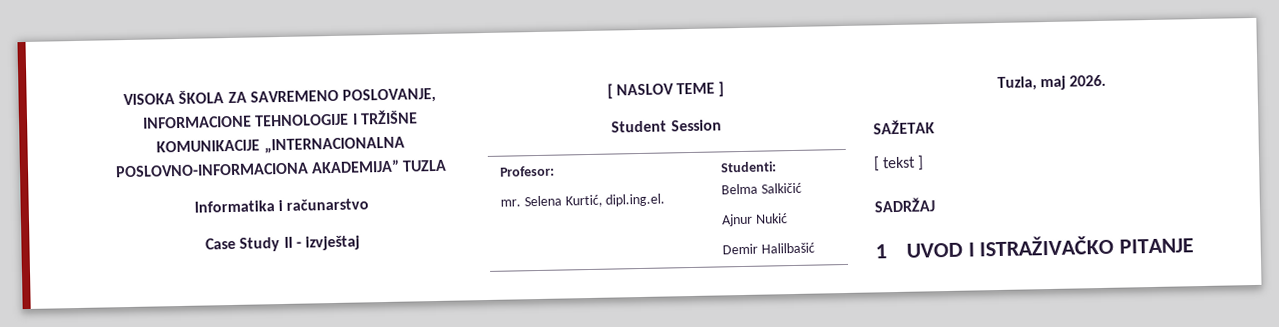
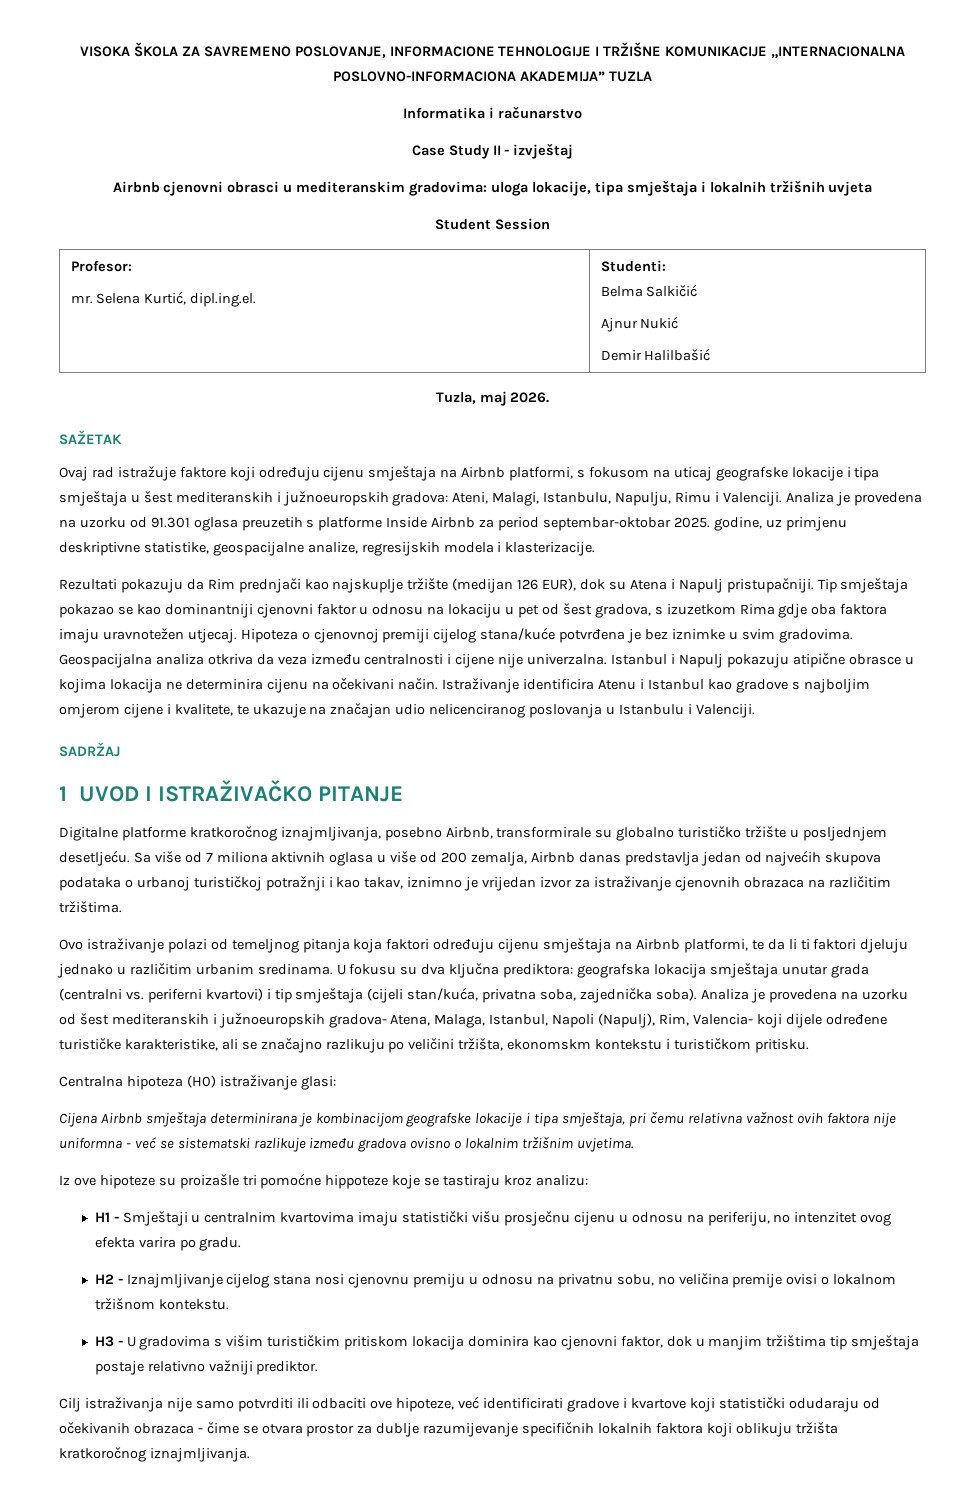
- [ NASLOV TEME ]
+ Airbnb cjenovni obrasci u mediteranskim gradovima: uloga lokacije, tipa smještaja i lokalnih tržišnih uvjeta
- [ tekst ]
+ Ovaj rad istražuje faktore koji određuju cijenu smještaja na Airbnb platformi, s fokusom na uticaj geografske lokacije i tipa smještaja u šest mediteranskih i južnoeuropskih gradova: Ateni, Malagi, Istanbulu, Napulju, Rimu i Valenciji. Analiza je provedena na uzorku od 91.301 oglasa preuzetih s platforme Inside Airbnb za period septembar-oktobar 2025. godine, uz primjenu deskriptivne statistike, geospacijalne analize, regresijskih modela i klasterizacije.
+ Rezultati pokazuju da Rim prednjači kao najskuplje tržište (medijan 126 EUR), dok su Atena i Napulj pristupačniji. Tip smještaja pokazao se kao dominantniji cjenovni faktor u odnosu na lokaciju u pet od šest gradova, s izuzetkom Rima gdje oba faktora imaju uravnotežen utjecaj. Hipoteza o cjenovnoj premiji cijelog stana/kuće potvrđena je bez iznimke u svim gradovima. Geospacijalna analiza otkriva da veza između centralnosti i cijene nije univerzalna. Istanbul i Napulj pokazuju atipične obrasce u kojima lokacija ne determinira cijenu na očekivani način. Istraživanje identificira Atenu i Istanbul kao gradove s najboljim omjerom cijene i kvalitete, te ukazuje na značajan udio nelicenciranog poslovanja u Istanbulu i Valenciji.
+ Digitalne platforme kratkoročnog iznajmljivanja, posebno Airbnb, transformirale su globalno turističko tržište u posljednjem desetljeću. Sa više od 7 miliona aktivnih oglasa u više od 200 zemalja, Airbnb danas predstavlja jedan od najvećih skupova podataka o urbanoj turističkoj potražnji i kao takav, iznimno je vrijedan izvor za istraživanje cjenovnih obrazaca na različitim tržištima.
+ Ovo istraživanje polazi od temeljnog pitanja koja faktori određuju cijenu smještaja na Airbnb platformi, te da li ti faktori djeluju jednako u različitim urbanim sredinama. U fokusu su dva ključna prediktora: geografska lokacija smještaja unutar grada (centralni vs. periferni kvartovi) i tip smještaja (cijeli stan/kuća, privatna soba, zajednička soba). Analiza je provedena na uzorku od šest mediteranskih i južnoeuropskih gradova- Atena, Malaga, Istanbul, Napoli (Napulj), Rim, Valencia- koji dijele određene turističke karakteristike, ali se značajno razlikuju po veličini tržišta, ekonomskm kontekstu i turističkom pritisku.
+ Centralna hipoteza (H0) istraživanje glasi:
+ Cijena Airbnb smještaja determinirana je kombinacijom geografske lokacije i tipa smještaja, pri čemu relativna važnost ovih faktora nije uniformna - već se sistematski razlikuje između gradova ovisno o lokalnim tržišnim uvjetima.
+ Iz ove hipoteze su proizašle tri pomoćne hippoteze koje se tastiraju kroz analizu:
+ H1 - Smještaji u centralnim kvartovima imaju statistički višu prosječnu cijenu u odnosu na periferiju, no intenzitet ovog efekta varira po gradu.
+ H2 - Iznajmljivanje cijelog stana nosi cjenovnu premiju u odnosu na privatnu sobu, no veličina premije ovisi o lokalnom tržišnom kontekstu.
+ H3 - U gradovima s višim turističkim pritiskom lokacija dominira kao cjenovni faktor, dok u manjim tržištima tip smještaja postaje relativno važniji prediktor.
+ Cilj istraživanja nije samo potvrditi ili odbaciti ove hipoteze, već identificirati gradove i kvartove koji statistički odudaraju od očekivanih obrazaca - čime se otvara prostor za dublje razumijevanje specifičnih lokalnih faktora koji oblikuju tržišta kratkoročnog iznajmljivanja.

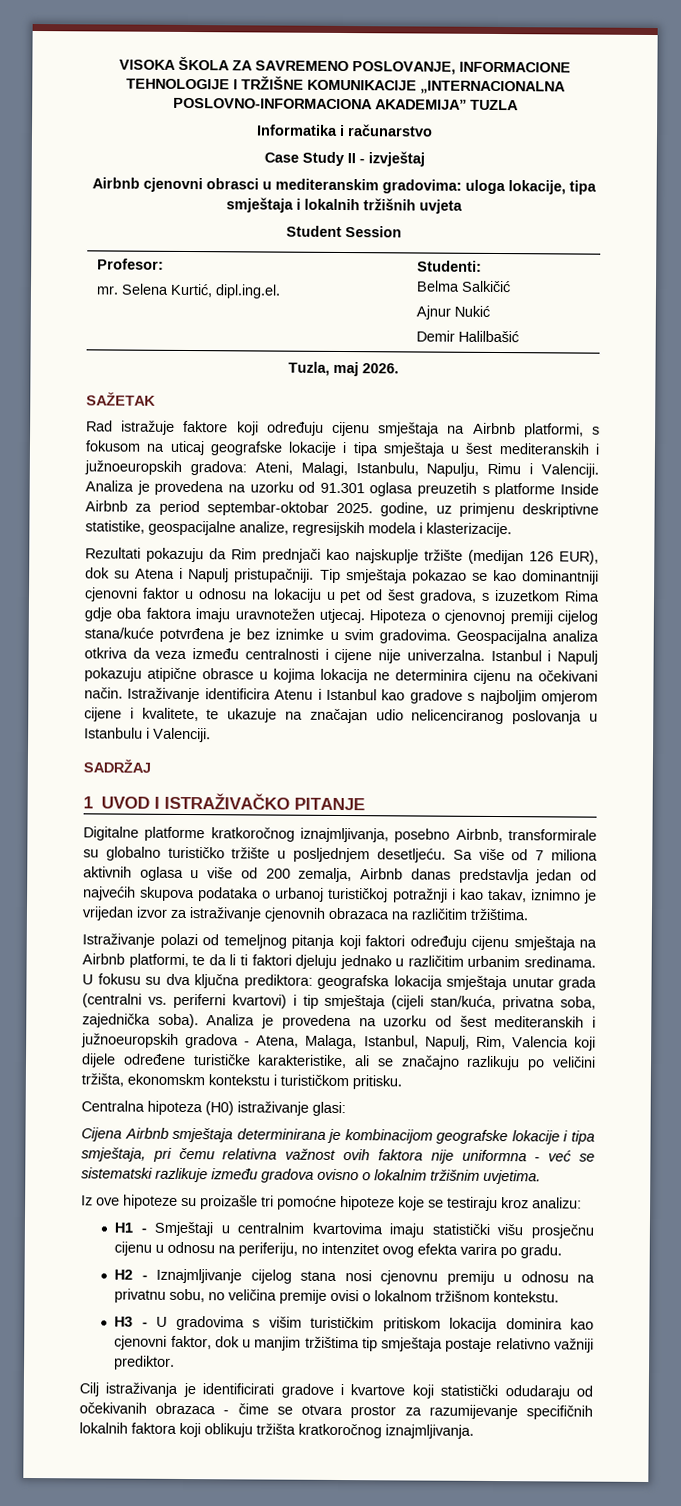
- Ovaj rad istražuje faktore koji određuju cijenu smještaja na Airbnb platformi, s fokusom na uticaj geografske lokacije i tipa smještaja u šest mediteranskih i južnoeuropskih gradova: Ateni, Malagi, Istanbulu, Napulju, Rimu i Valenciji.
+ Rad istražuje faktore koji određuju cijenu smještaja na Airbnb platformi, s fokusom na uticaj geografske lokacije i tipa smještaja u šest mediteranskih i južnoeuropskih gradova: Ateni, Malagi, Istanbulu, Napulju, Rimu i Valenciji.
- Ovo istraživanje polazi od temeljnog pitanja koja faktori određuju cijenu smještaja na Airbnb platformi, te da li ti faktori djeluju jednako u različitim urbanim sredinama.
+ Istraživanje polazi od temeljnog pitanja koji faktori određuju cijenu smještaja na Airbnb platformi, te da li ti faktori djeluju jednako u različitim urbanim sredinama.
- Analiza je provedena na uzorku od šest mediteranskih i južnoeuropskih gradova- Atena, Malaga, Istanbul, Napoli (Napulj), Rim, Valencia- koji dijele određene turističke karakteristike, ali se značajno razlikuju po veličini tržišta, ekonomskm kontekstu i turističkom pritisku.
+ Analiza je provedena na uzorku od šest mediteranskih i južnoeuropskih gradova - Atena, Malaga, Istanbul, Napulj, Rim, Valencia koji dijele određene turističke karakteristike, ali se značajno razlikuju po veličini tržišta, ekonomskm kontekstu i turističkom pritisku.
- Iz ove hipoteze su proizašle tri pomoćne hippoteze koje se tastiraju kroz analizu:
+ Iz ove hipoteze su proizašle tri pomoćne hipoteze koje se testiraju kroz analizu:
- Cilj istraživanja nije samo potvrditi ili odbaciti ove hipoteze, već identificirati gradove i kvartove koji statistički odudaraju od očekivanih obrazaca - čime se otvara prostor za dublje razumijevanje specifičnih lokalnih faktora koji oblikuju tržišta kratkoročnog iznajmljivanja.
+ Cilj istraživanja je identificirati gradove i kvartove koji statistički odudaraju od očekivanih obrazaca - čime se otvara prostor za razumijevanje specifičnih lokalnih faktora koji oblikuju tržišta kratkoročnog iznajmljivanja.

